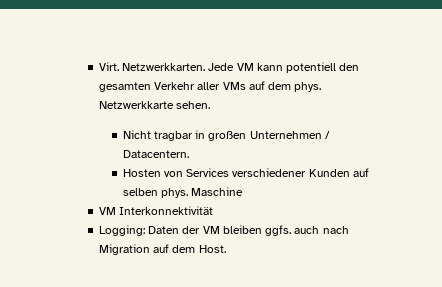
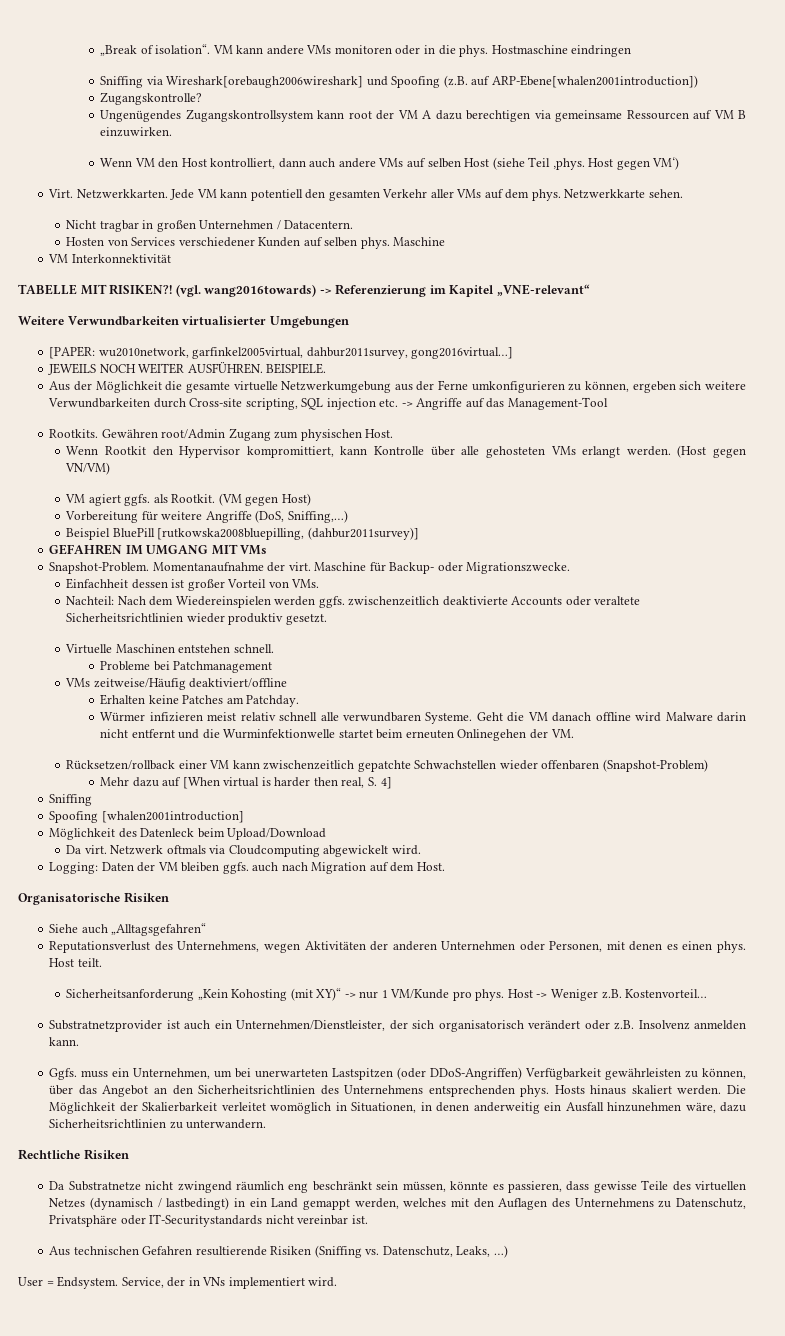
+ „Break of isolation“. VM kann andere VMs monitoren oder in die phys. Hostmaschine eindringen
+ Sniffing via Wireshark[orebaugh2006wireshark] und Spoofing (z.B. auf ARP-Ebene[whalen2001introduction])
+ Zugangskontrolle?
+ Ungenügendes Zugangskontrollsystem kann root der VM A dazu berechtigen via gemeinsame Ressourcen auf VM B einzuwirken.
+ Wenn VM den Host kontrolliert, dann auch andere VMs auf selben Host (siehe Teil ‚phys. Host gegen VM‘)
+ TABELLE MIT RISIKEN?! (vgl. wang2016towards) -> Referenzierung im Kapitel „VNE-relevant“
+ Weitere Verwundbarkeiten virtualisierter Umgebungen
+ [PAPER: wu2010network, garfinkel2005virtual, dahbur2011survey, gong2016virtual…]
+ JEWEILS NOCH WEITER AUSFÜHREN. BEISPIELE.
+ Aus der Möglichkeit die gesamte virtuelle Netzwerkumgebung aus der Ferne umkonfigurieren zu können, ergeben sich weitere Verwundbarkeiten durch Cross-site scripting, SQL injection etc. -> Angriffe auf das Management-Tool
+ Rootkits. Gewähren root/Admin Zugang zum physischen Host.
+ Wenn Rootkit den Hypervisor kompromittiert, kann Kontrolle über alle gehosteten VMs erlangt werden. (Host gegen VN/VM)
+ VM agiert ggfs. als Rootkit. (VM gegen Host)
+ Vorbereitung für weitere Angriffe (DoS, Sniffing,…)
+ Beispiel BluePill [rutkowska2008bluepilling, (dahbur2011survey)]
+ GEFAHREN IM UMGANG MIT VMs
+ Snapshot-Problem. Momentanaufnahme der virt. Maschine für Backup- oder Migrationszwecke.
+ Einfachheit dessen ist großer Vorteil von VMs.
+ Nachteil: Nach dem Wiedereinspielen werden ggfs. zwischenzeitlich deaktivierte Accounts oder veraltete Sicherheitsrichtlinien wieder produktiv gesetzt.
+ Virtuelle Maschinen entstehen schnell.
+ Probleme bei Patchmanagement
+ VMs zeitweise/Häufig deaktiviert/offline
+ Erhalten keine Patches am Patchday.
+ Würmer infizieren meist relativ schnell alle verwundbaren Systeme. Geht die VM danach offline wird Malware darin nicht entfernt und die Wurminfektionwelle startet beim erneuten Onlinegehen der VM.
+ Rücksetzen/rollback einer VM kann zwischenzeitlich gepatchte Schwachstellen wieder offenbaren (Snapshot-Problem)
+ Mehr dazu auf [When virtual is harder then real, S. 4]
+ Sniffing
+ Spoofing [whalen2001introduction]
+ Möglichkeit des Datenleck beim Upload/Download
+ Da virt. Netzwerk oftmals via Cloudcomputing abgewickelt wird.
+ Organisatorische Risiken
+ Siehe auch „Alltagsgefahren“
+ Reputationsverlust des Unternehmens, wegen Aktivitäten der anderen Unternehmen oder Personen, mit denen es einen phys. Host teilt.
+ Sicherheitsanforderung „Kein Kohosting (mit XY)“ -> nur 1 VM/Kunde pro phys. Host -> Weniger z.B. Kostenvorteil…
+ Substratnetzprovider ist auch ein Unternehmen/Dienstleister, der sich organisatorisch verändert oder z.B. Insolvenz anmelden kann.
+ Ggfs. muss ein Unternehmen, um bei unerwarteten Lastspitzen (oder DDoS-Angriffen) Verfügbarkeit gewährleisten zu können, über das Angebot an den Sicherheitsrichtlinien des Unternehmens entsprechenden phys. Hosts hinaus skaliert werden. Die Möglichkeit der Skalierbarkeit verleitet womöglich in Situationen, in denen anderweitig ein Ausfall hinzunehmen wäre, dazu Sicherheitsrichtlinien zu unterwandern.
+ Rechtliche Risiken
+ Da Substratnetze nicht zwingend räumlich eng beschränkt sein müssen, könnte es passieren, dass gewisse Teile des virtuellen Netzes (dynamisch / lastbedingt) in ein Land gemappt werden, welches mit den Auflagen des Unternehmens zu Datenschutz, Privatsphäre oder IT-Securitystandards nicht vereinbar ist.
+ Aus technischen Gefahren resultierende Risiken (Sniffing vs. Datenschutz, Leaks, …)
+ User = Endsystem. Service, der in VNs implementiert wird.

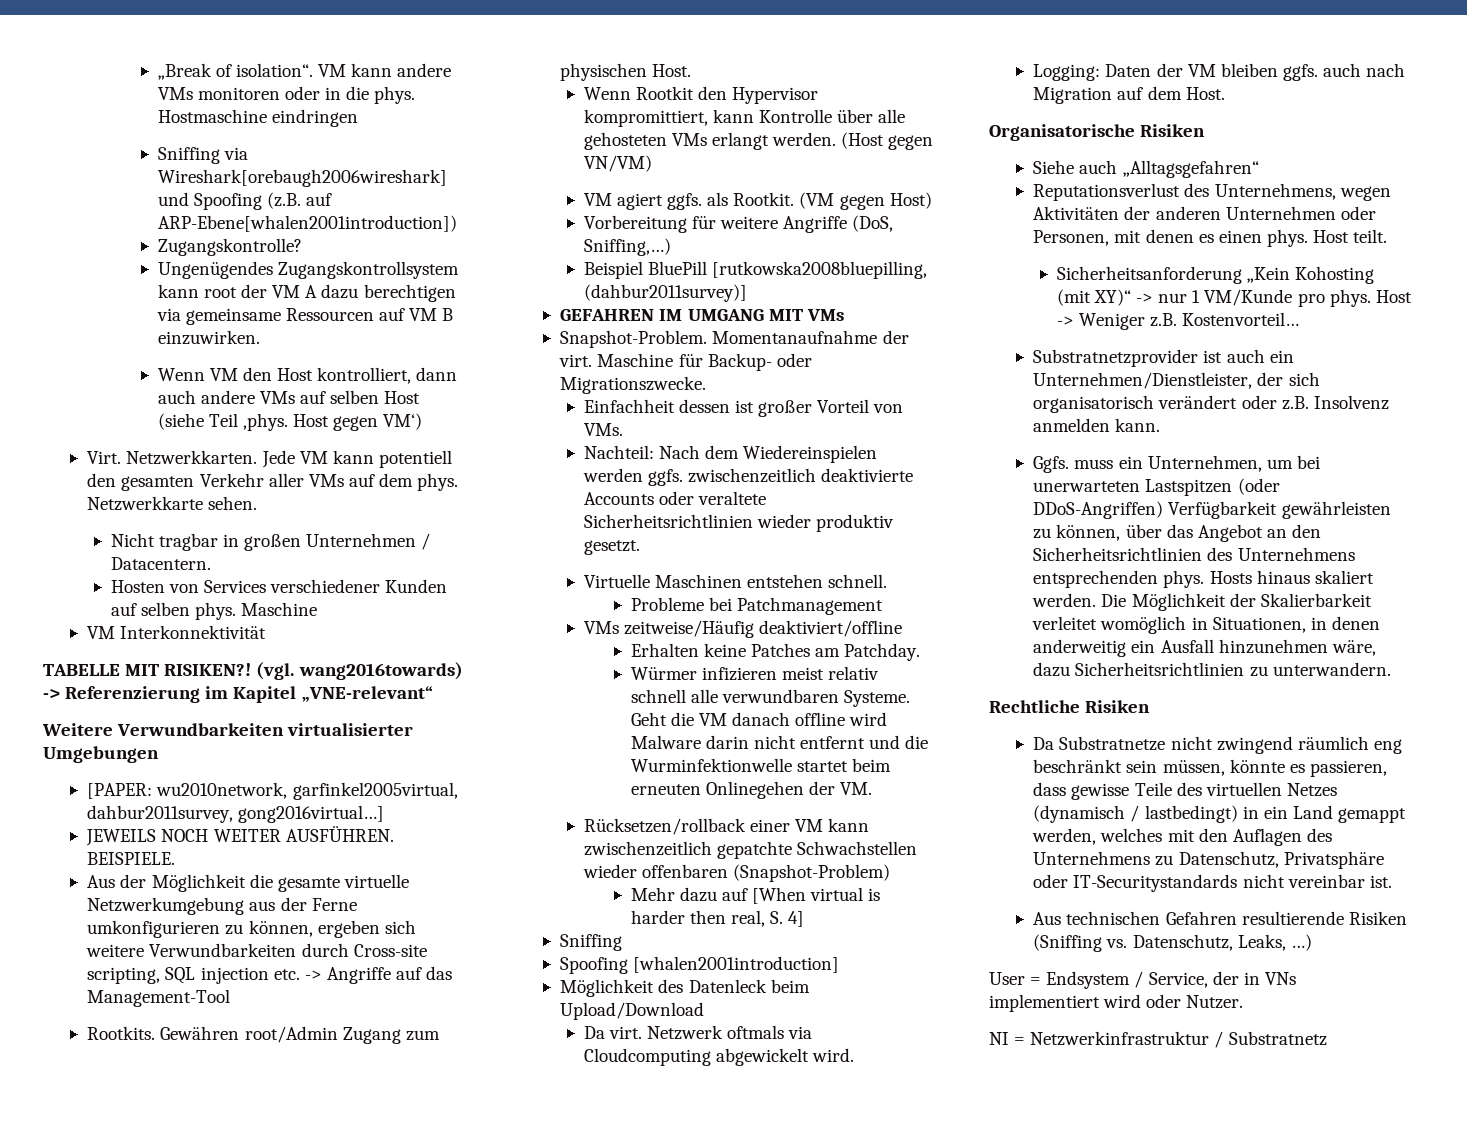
- User = Endsystem. Service, der in VNs implementiert wird.
+ User = Endsystem / Service, der in VNs implementiert wird oder Nutzer.
+ NI = Netzwerkinfrastruktur / Substratnetz

